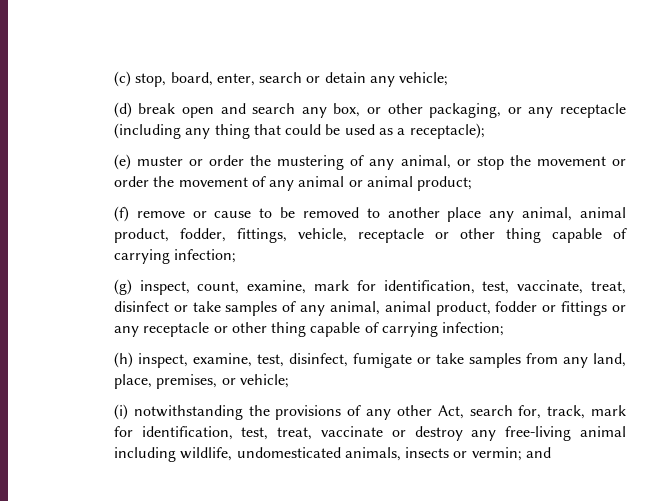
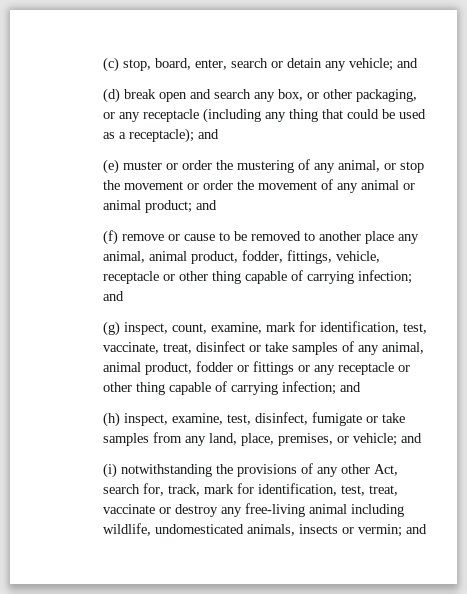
- (c) stop, board, enter, search or detain any vehicle;
+ (c) stop, board, enter, search or detain any vehicle; and
- (d) break open and search any box, or other packaging, or any receptacle (including any thing that could be used as a receptacle);
+ (d) break open and search any box, or other packaging, or any receptacle (including any thing that could be used as a receptacle); and
- (e) muster or order the mustering of any animal, or stop the movement or order the movement of any animal or animal product;
+ (e) muster or order the mustering of any animal, or stop the movement or order the movement of any animal or animal product; and
- (f) remove or cause to be removed to another place any animal, animal product, fodder, fittings, vehicle, receptacle or other thing capable of carrying infection;
+ (f) remove or cause to be removed to another place any animal, animal product, fodder, fittings, vehicle, receptacle or other thing capable of carrying infection; and
- (g) inspect, count, examine, mark for identification, test, vaccinate, treat, disinfect or take samples of any animal, animal product, fodder or fittings or any receptacle or other thing capable of carrying infection;
+ (g) inspect, count, examine, mark for identification, test, vaccinate, treat, disinfect or take samples of any animal, animal product, fodder or fittings or any receptacle or other thing capable of carrying infection; and
- (h) inspect, examine, test, disinfect, fumigate or take samples from any land, place, premises, or vehicle;
+ (h) inspect, examine, test, disinfect, fumigate or take samples from any land, place, premises, or vehicle; and

